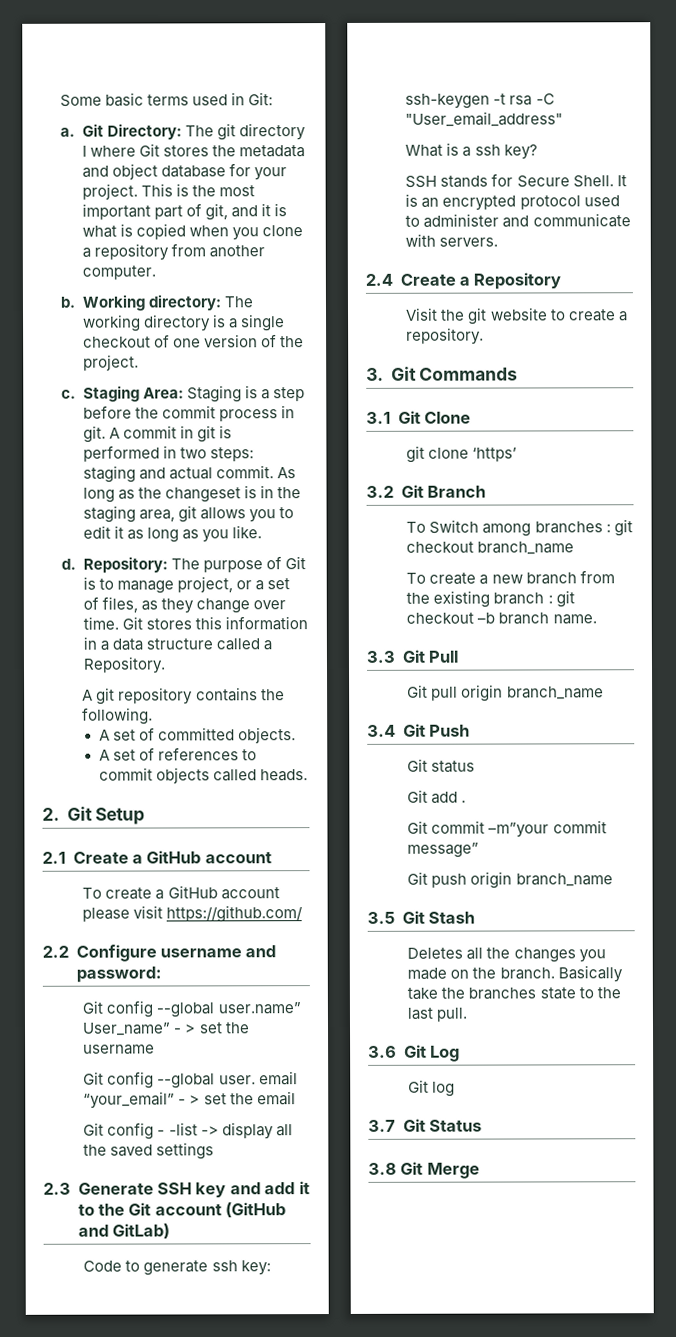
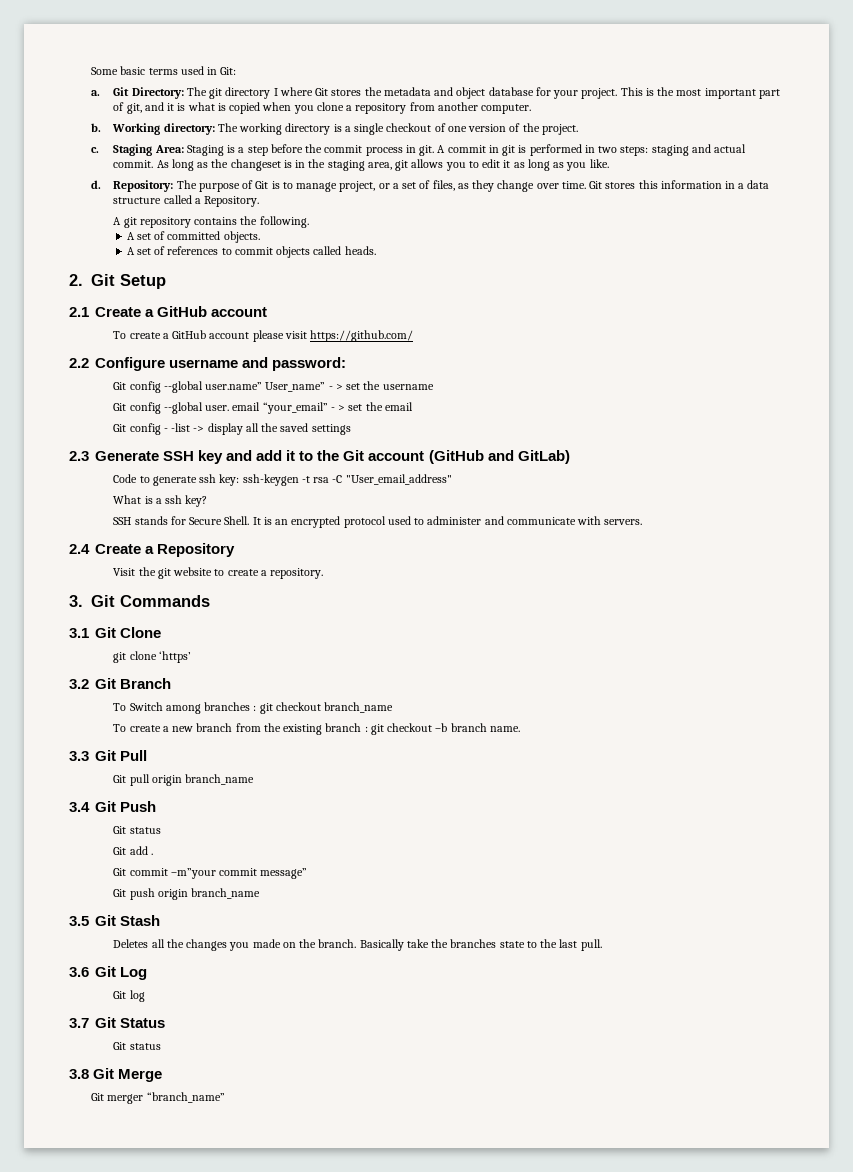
  3.7 Git Status
+ Git status
+ Git merger “branch_name”

